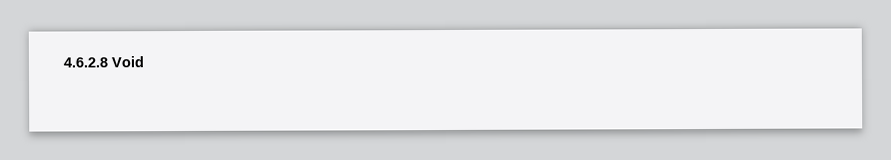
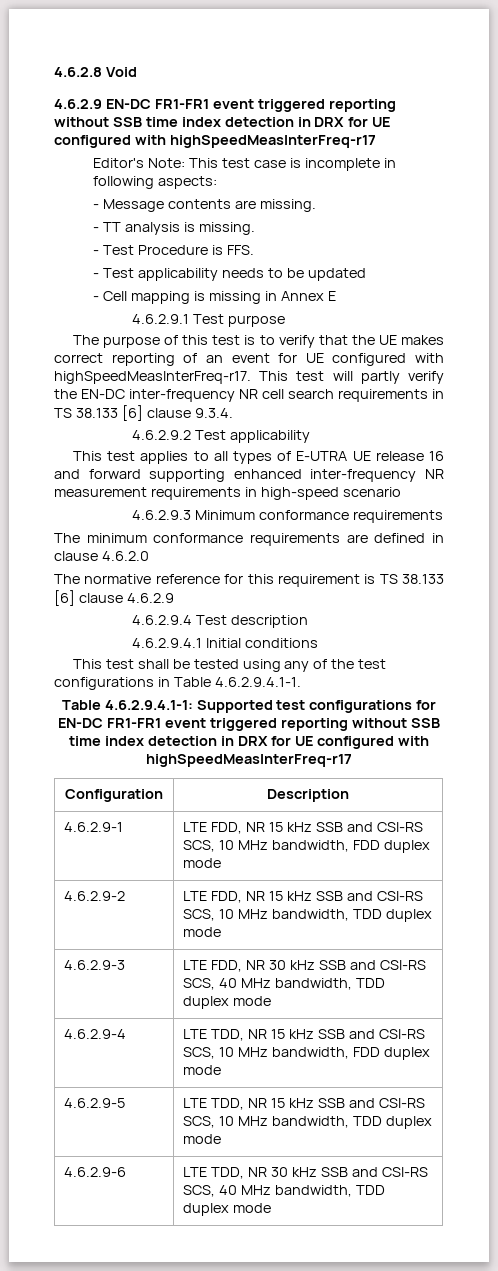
+ 4.6.2.9 EN-DC FR1-FR1 event triggered reporting without SSB time index detection in DRX for UE configured with highSpeedMeasInterFreq-r17
+ Editor's Note: This test case is incomplete in following aspects:
+ - Message contents are missing.
+ - TT analysis is missing.
+ - Test Procedure is FFS.
+ - Test applicability needs to be updated
+ - Cell mapping is missing in Annex E
+ 4.6.2.9.1 Test purpose
+ The purpose of this test is to verify that the UE makes correct reporting of an event for UE configured with highSpeedMeasInterFreq-r17. This test will partly verify the EN-DC inter-frequency NR cell search requirements in TS 38.133 [6] clause 9.3.4.
+ 4.6.2.9.2 Test applicability
+ This test applies to all types of E-UTRA UE release 16 and forward supporting enhanced inter-frequency NR measurement requirements in high-speed scenario
+ 4.6.2.9.3 Minimum conformance requirements
+ The minimum conformance requirements are defined in clause 4.6.2.0
+ The normative reference for this requirement is TS 38.133 [6] clause 4.6.2.9
+ 4.6.2.9.4 Test description
+ 4.6.2.9.4.1 Initial conditions
+ This test shall be tested using any of the test configurations in Table 4.6.2.9.4.1-1.
+ Table 4.6.2.9.4.1-1: Supported test configurations for EN-DC FR1-FR1 event triggered reporting without SSB time index detection in DRX for UE configured with highSpeedMeasInterFreq-r17
+ Configuration | Description
+ 4.6.2.9-1 | LTE FDD, NR 15 kHz SSB and CSI-RS SCS, 10 MHz bandwidth, FDD duplex mode
+ 4.6.2.9-2 | LTE FDD, NR 15 kHz SSB and CSI-RS SCS, 10 MHz bandwidth, TDD duplex mode
+ 4.6.2.9-3 | LTE FDD, NR 30 kHz SSB and CSI-RS SCS, 40 MHz bandwidth, TDD duplex mode
+ 4.6.2.9-4 | LTE TDD, NR 15 kHz SSB and CSI-RS SCS, 10 MHz bandwidth, FDD duplex mode
+ 4.6.2.9-5 | LTE TDD, NR 15 kHz SSB and CSI-RS SCS, 10 MHz bandwidth, TDD duplex mode
+ 4.6.2.9-6 | LTE TDD, NR 30 kHz SSB and CSI-RS SCS, 40 MHz bandwidth, TDD duplex mode

